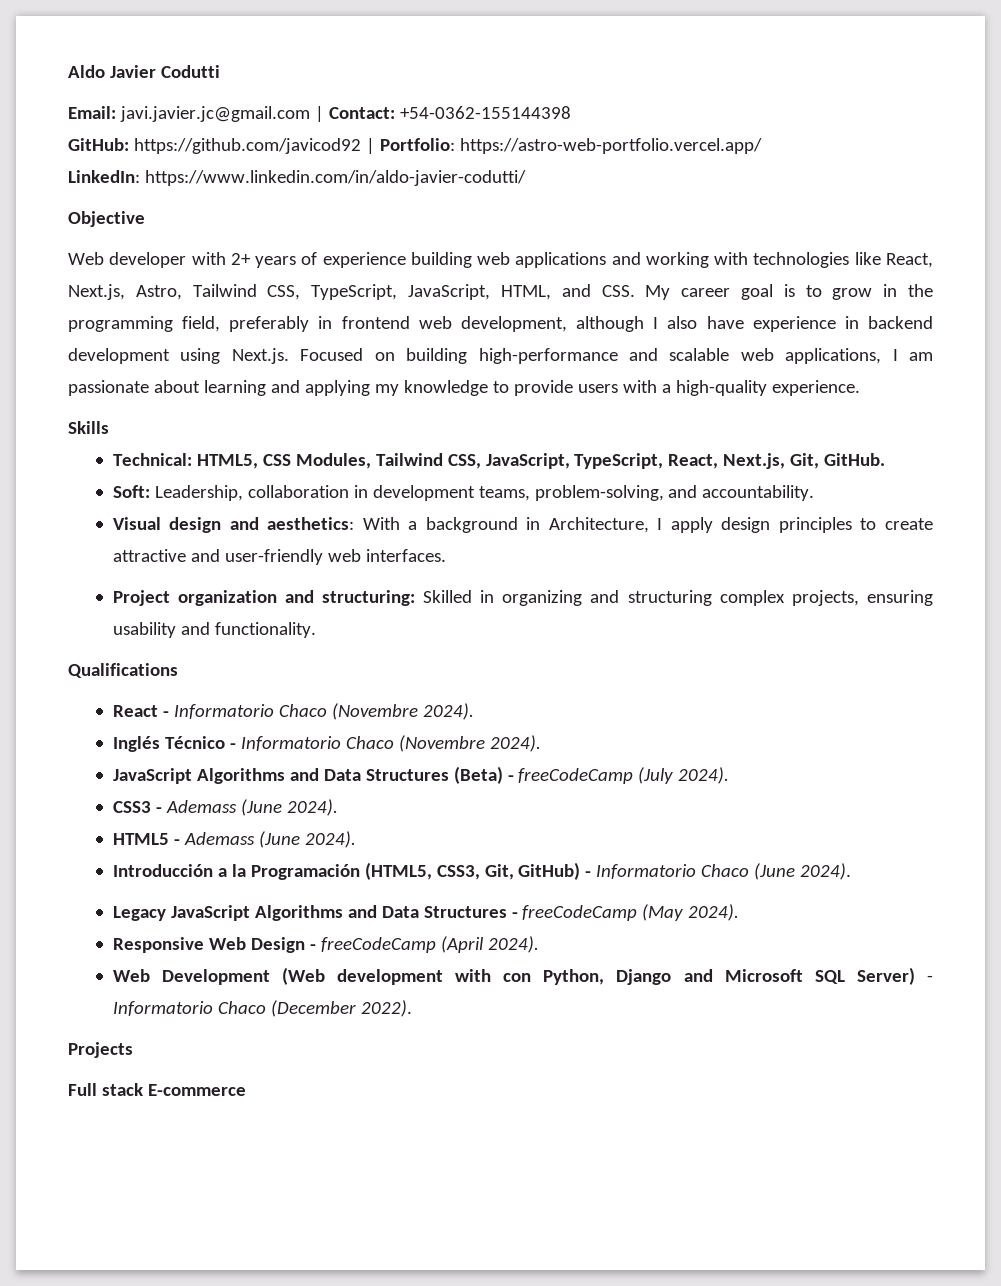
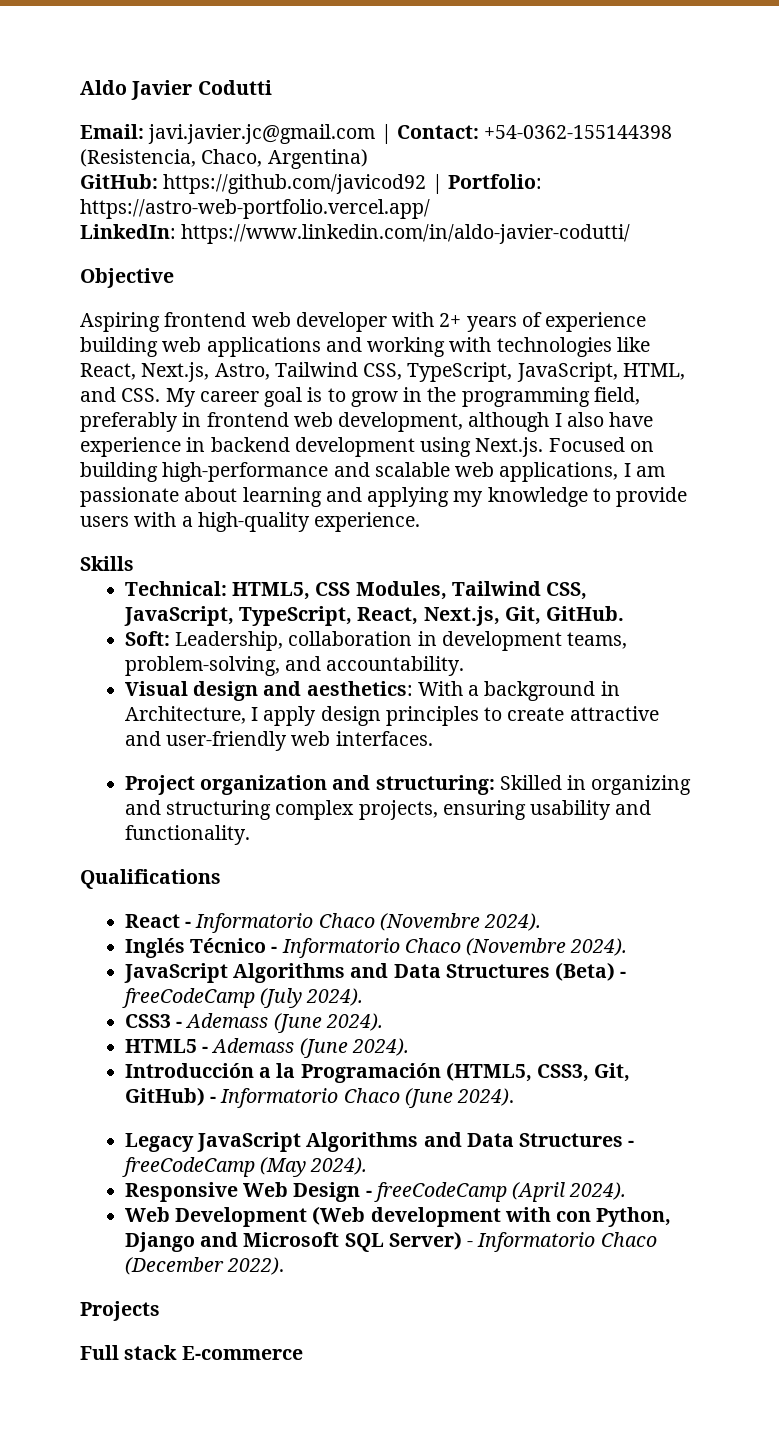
- Email: javi.javier.jc@gmail.com | Contact: +54-0362-155144398
+ Email: javi.javier.jc@gmail.com | Contact: +54-0362-155144398 (Resistencia, Chaco, Argentina)
- Web developer with 2+ years of experience building web applications and working with technologies like React, Next.js, Astro, Tailwind CSS, TypeScript, JavaScript, HTML, and CSS. My career goal is to grow in the programming field, preferably in frontend web development, although I also have experience in backend development using Next.js. Focused on building high-performance and scalable web applications, I am passionate about learning and applying my knowledge to provide users with a high-quality experience.
+ Aspiring frontend web developer with 2+ years of experience building web applications and working with technologies like React, Next.js, Astro, Tailwind CSS, TypeScript, JavaScript, HTML, and CSS. My career goal is to grow in the programming field, preferably in frontend web development, although I also have experience in backend development using Next.js. Focused on building high-performance and scalable web applications, I am passionate about learning and applying my knowledge to provide users with a high-quality experience.

